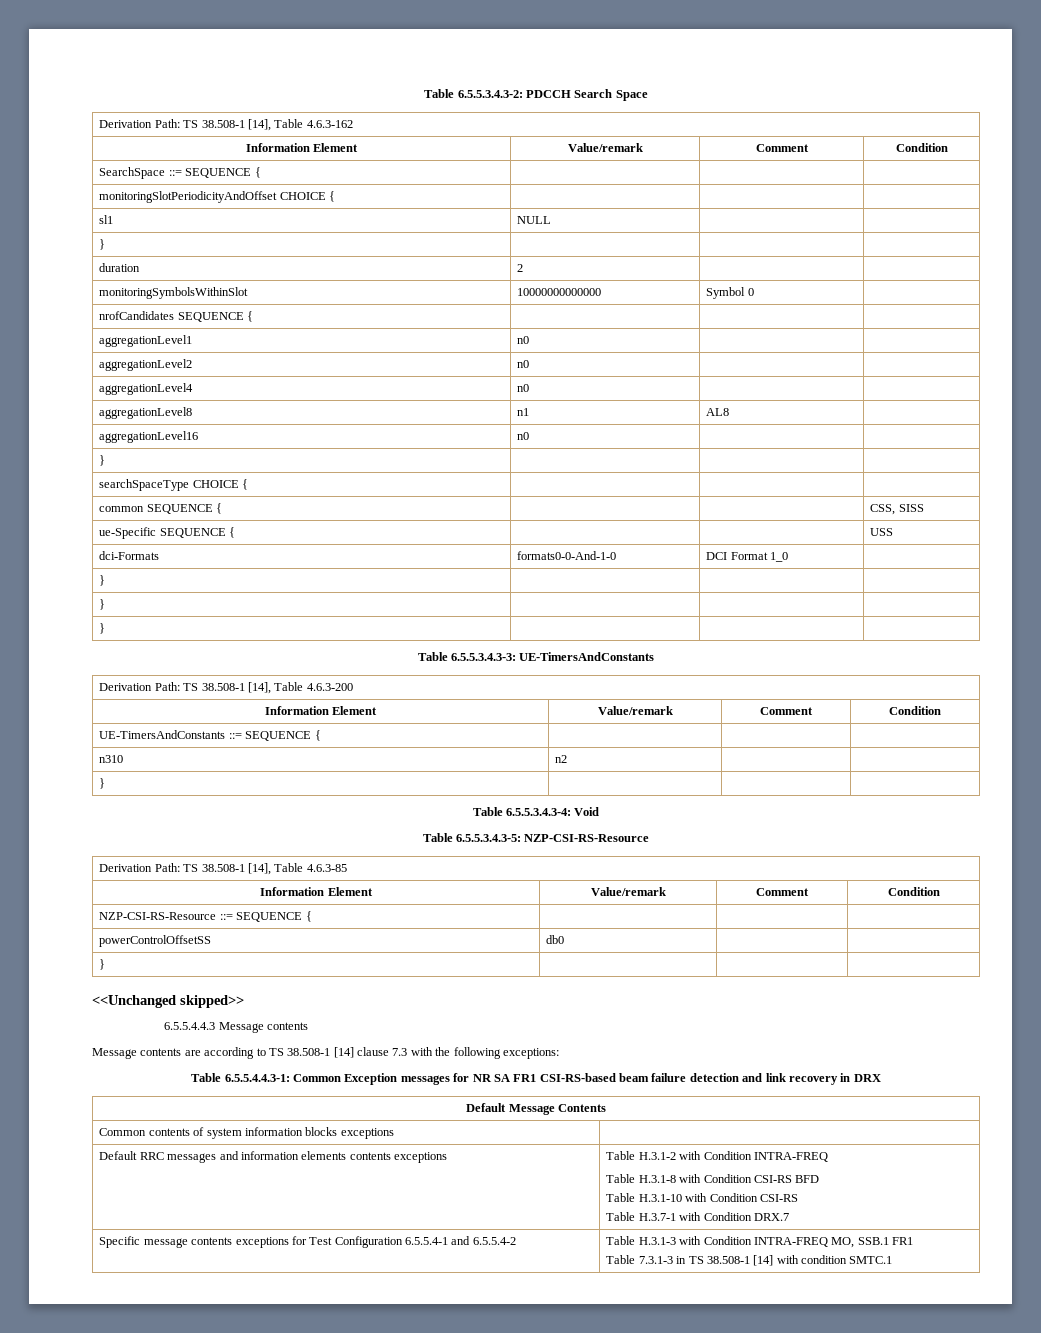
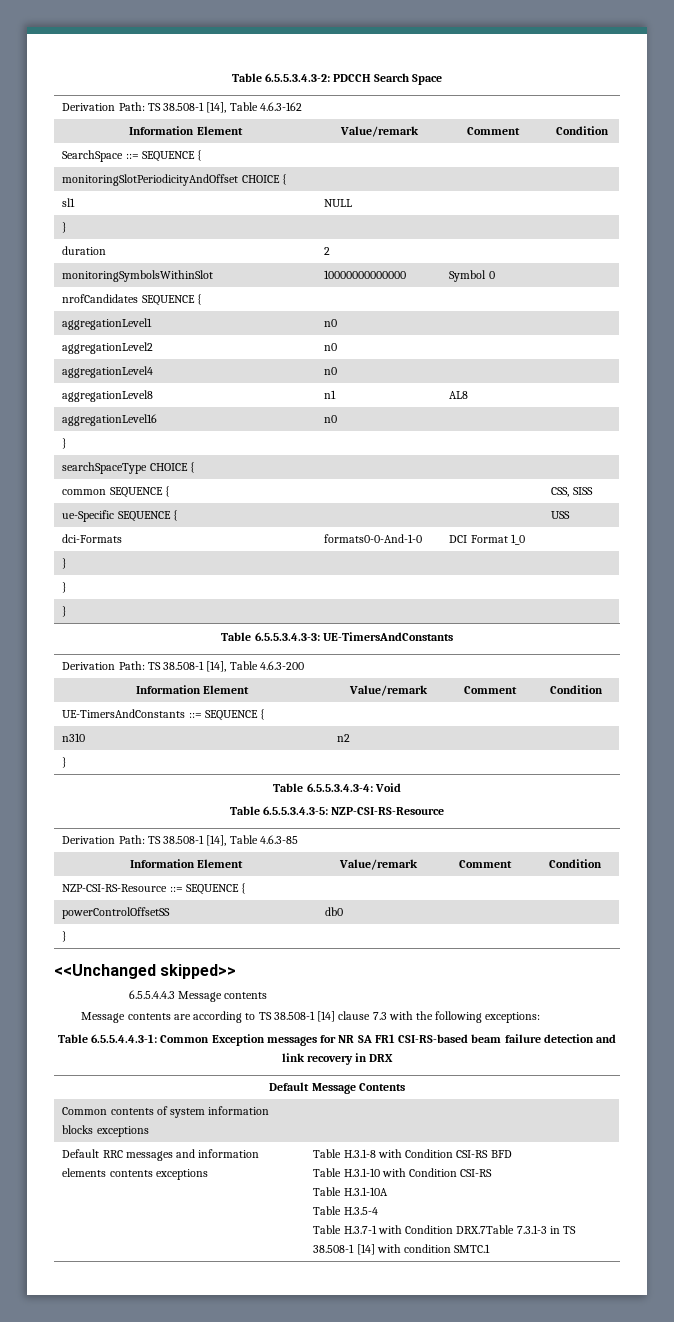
- Default RRC messages and information elements contents exceptions | Table H.3.1-2 with Condition INTRA-FREQ
- Table H.3.1-8 with Condition CSI-RS BFD
+ Default RRC messages and information elements contents exceptions | Table H.3.1-8 with Condition CSI-RS BFD
  Table H.3.1-10 with Condition CSI-RS
- Table H.3.7-1 with Condition DRX.7
- Specific message contents exceptions for Test Configuration 6.5.5.4-1 and 6.5.5.4-2 | Table H.3.1-3 with Condition INTRA-FREQ MO, SSB.1 FR1
- Table 7.3.1-3 in TS 38.508-1 [14] with condition SMTC.1
+ Table H.3.1-10A
+ Table H.3.5-4
+ Table H.3.7-1 with Condition DRX.7Table 7.3.1-3 in TS 38.508-1 [14] with condition SMTC.1

